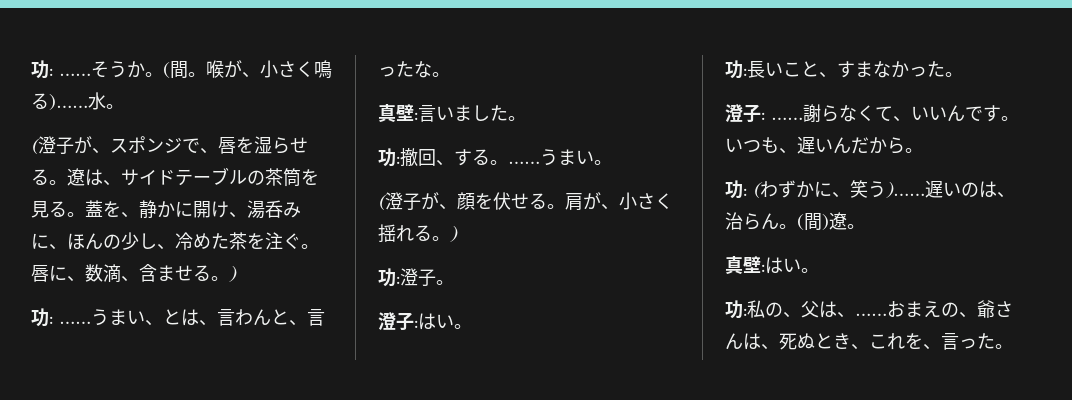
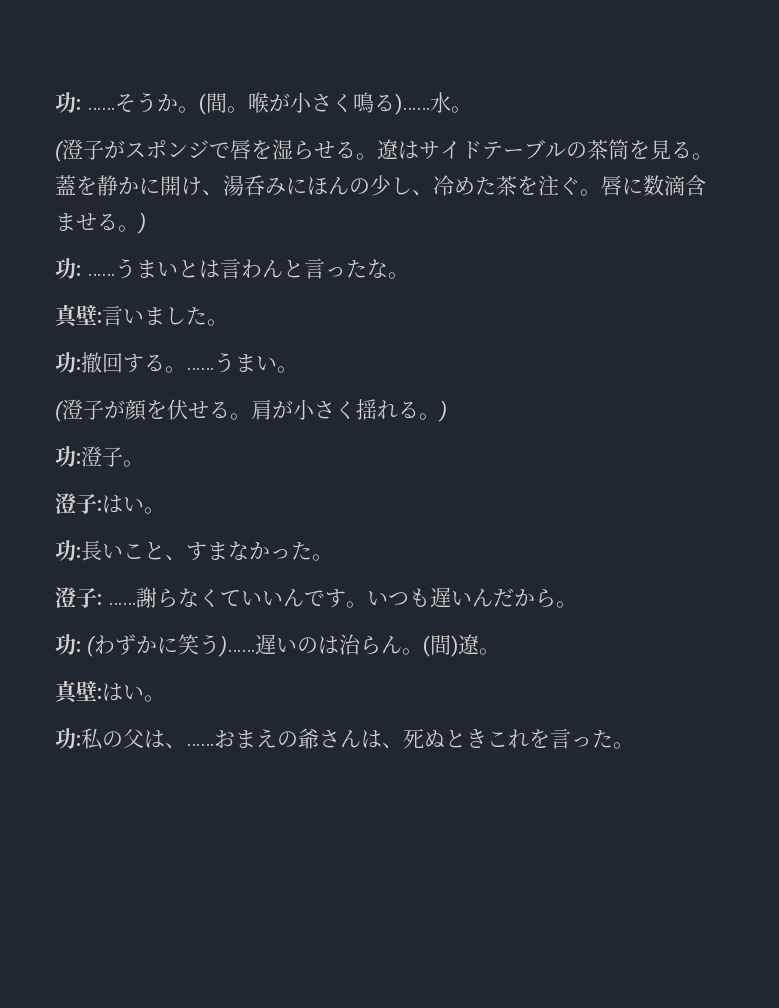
- 喉が、小さく鳴る)……
+ 喉が小さく鳴る)……
- (澄子が、スポンジで、唇を湿らせる。
+ (澄子がスポンジで唇を湿らせる。
- 遼は、サイドテーブルの茶筒を見る。
+ 遼はサイドテーブルの茶筒を見る。
- 蓋を、静かに開け、湯呑みに、ほんの少し、冷めた茶を注ぐ。
+ 蓋を静かに開け、湯呑みにほんの少し、冷めた茶を注ぐ。
- 唇に、数滴、含ませる。)
+ 唇に数滴含ませる。)
- うまい、とは、言わんと、言ったな。
+ うまいとは言わんと言ったな。
- 功:撤回、する。
+ 功:撤回する。
- (澄子が、顔を伏せる。
+ (澄子が顔を伏せる。
- 肩が、小さく揺れる。)
+ 肩が小さく揺れる。)
- 謝らなくて、いいんです。
+ 謝らなくていいんです。
- いつも、遅いんだから。
+ いつも遅いんだから。
- 功: (わずかに、笑う)……
+ 功: (わずかに笑う)……
- 遅いのは、治らん。
+ 遅いのは治らん。
- 功:私の、父は、……
+ 功:私の父は、……
- おまえの、爺さんは、死ぬとき、これを、言った。
+ おまえの爺さんは、死ぬときこれを言った。

